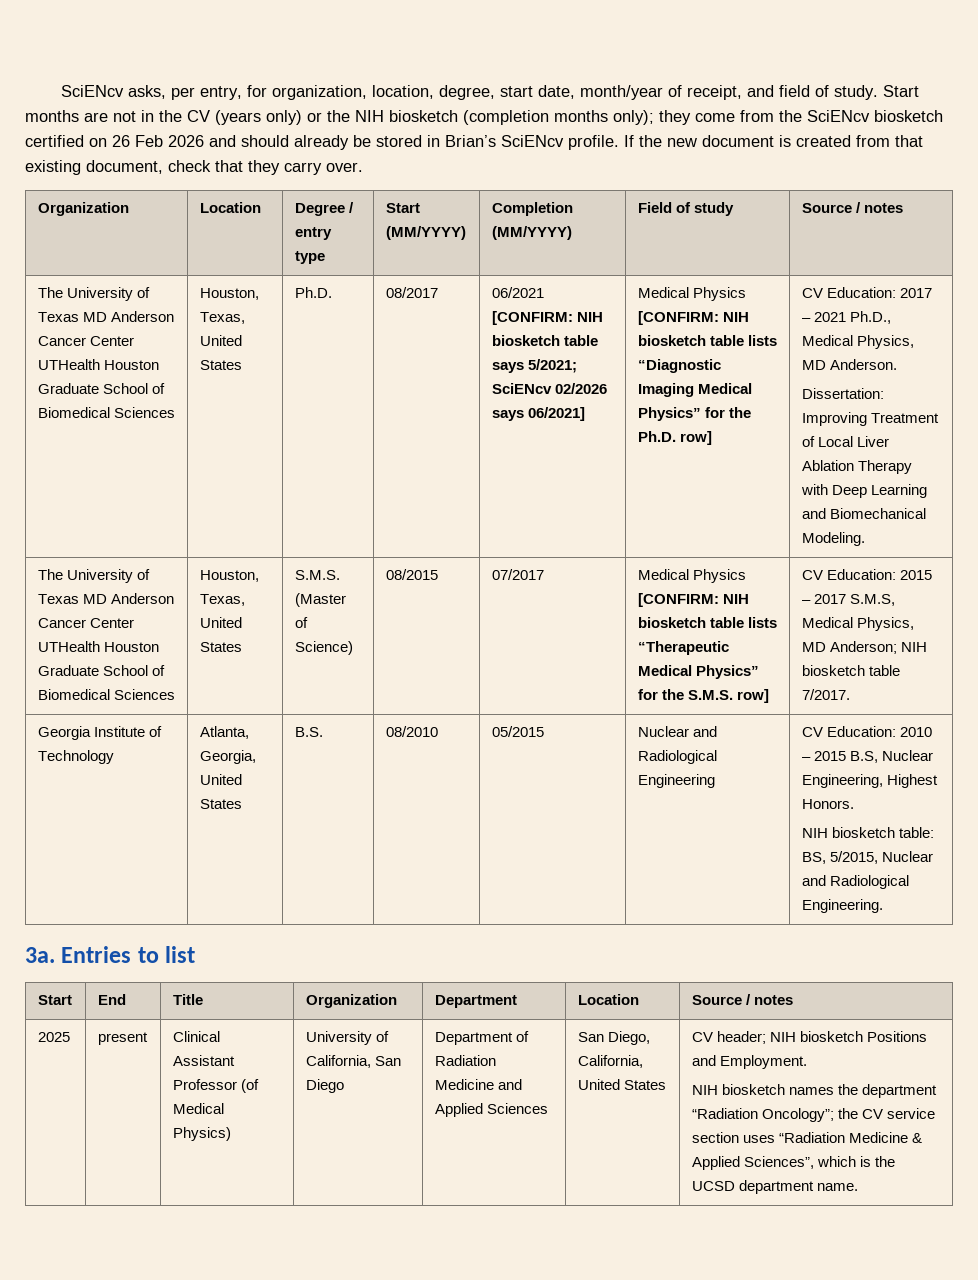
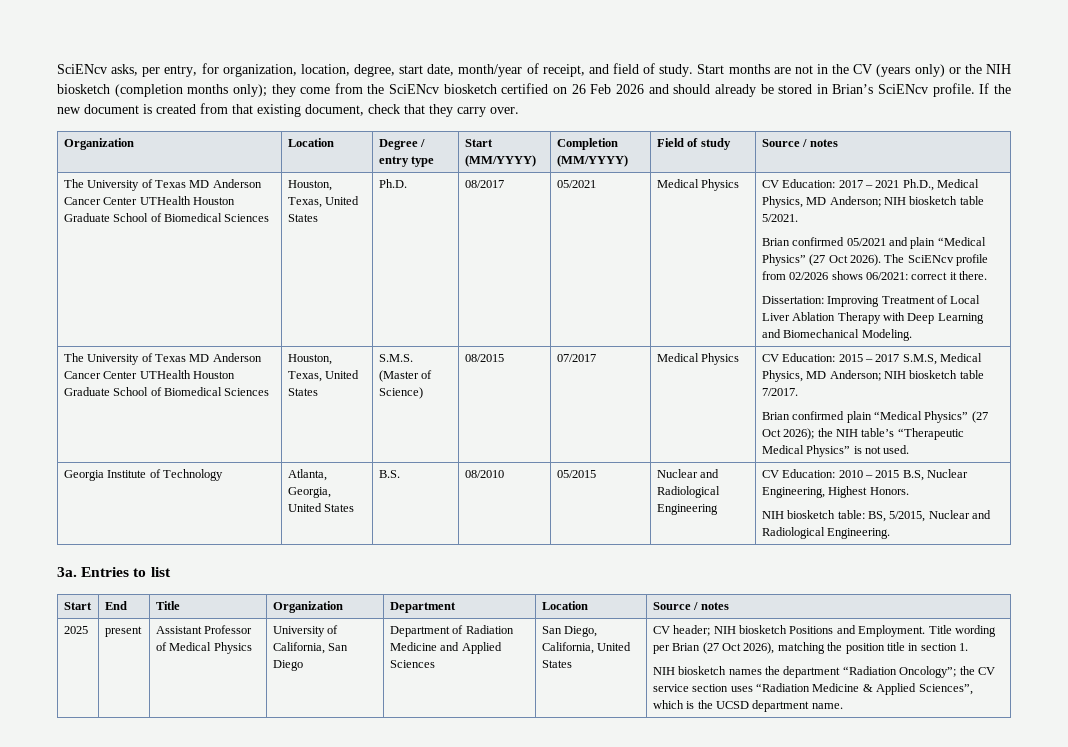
- 06/2021 [CONFIRM: NIH biosketch table says 5/2021; SciENcv 02/2026 says 06/2021] | Medical Physics [CONFIRM: NIH biosketch table lists “Diagnostic Imaging Medical Physics” for the Ph.D. row]
+ 05/2021 | Medical Physics
- CV Education: 2017 – 2021 Ph.D., Medical Physics, MD Anderson.
+ CV Education: 2017 – 2021 Ph.D., Medical Physics, MD Anderson; NIH biosketch table 5/2021.
+ Brian confirmed 05/2021 and plain “Medical Physics” (27 Oct 2026). The SciENcv profile from 02/2026 shows 06/2021: correct it there.
- 07/2017 | Medical Physics [CONFIRM: NIH biosketch table lists “Therapeutic Medical Physics” for the S.M.S. row]
+ 07/2017 | Medical Physics
+ Brian confirmed plain “Medical Physics” (27 Oct 2026); the NIH table’s “Therapeutic Medical Physics” is not used.
- Clinical Assistant Professor (of Medical Physics)
+ Assistant Professor of Medical Physics
+ Title wording per Brian (27 Oct 2026), matching the position title in section 1.

